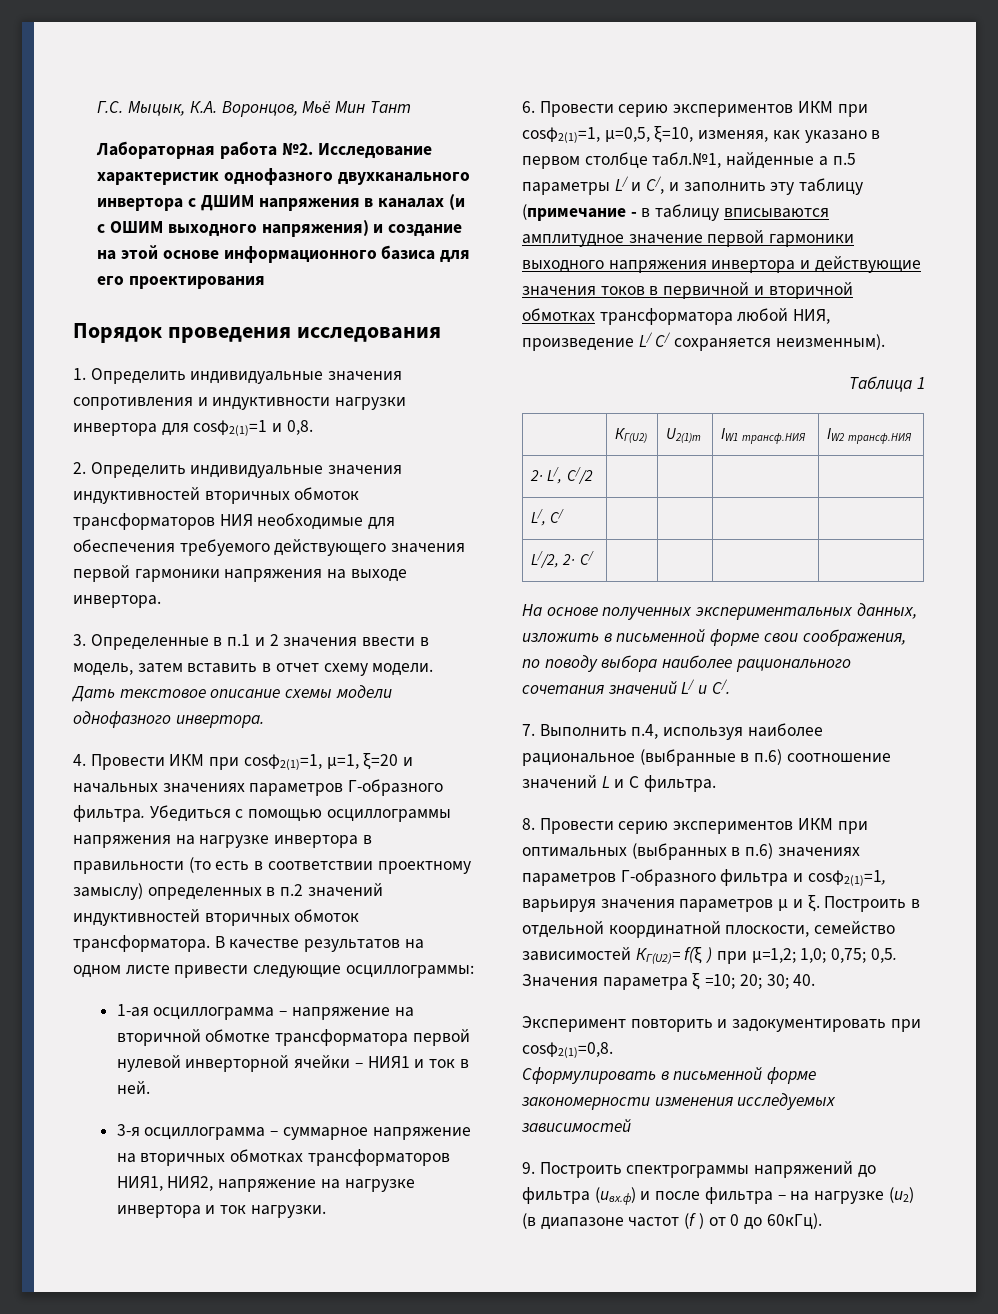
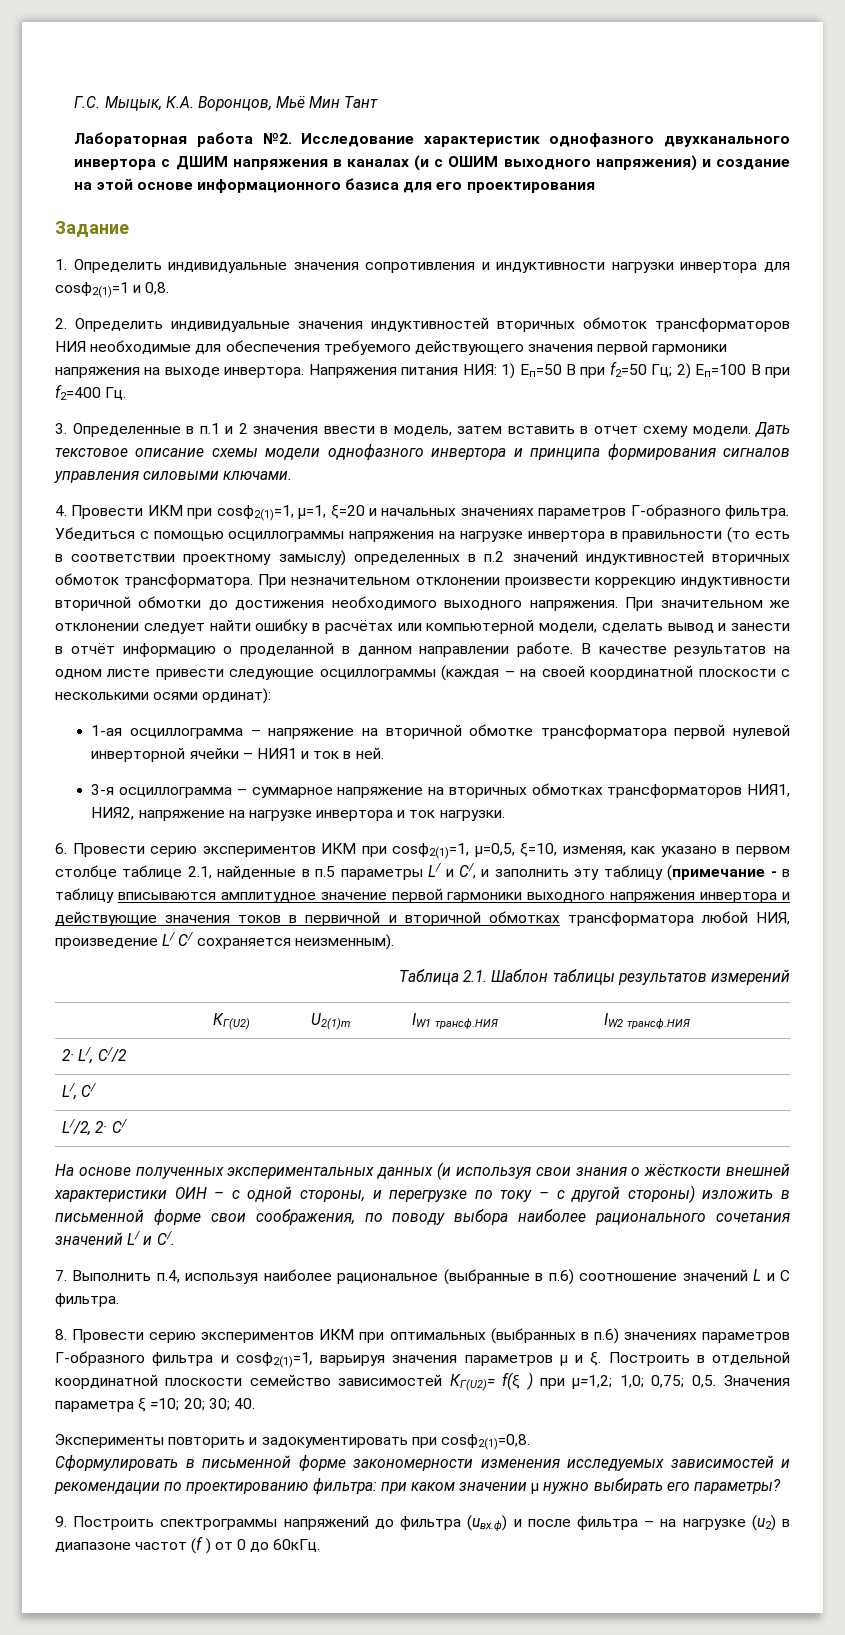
- Порядок проведения исследования
+ Задание
+ Напряжения питания НИЯ: 1) Еп=50 В при f2=50 Гц; 2) Еп=100 В при f2=400 Гц.
- Дать текстовое описание схемы модели однофазного инвертора.
+ Дать текстовое описание схемы модели однофазного инвертора и принципа формирования сигналов управления силовыми ключами.
+ При незначительном отклонении произвести коррекцию индуктивности вторичной обмотки до достижения необходимого выходного напряжения. При значительном же отклонении следует найти ошибку в расчётах или компьютерной модели, сделать вывод и занести в отчёт информацию о проделанной в данном направлении работе.
- В качестве результатов на одном листе привести следующие осциллограммы:
+ В качестве результатов на одном листе привести следующие осциллограммы (каждая – на своей координатной плоскости с несколькими осями ординат):
- 6. Провести серию экспериментов ИКМ при cosϕ2(1)=1, μ=0,5, ξ=10, изменяя, как указано в первом столбце табл.№1, найденные а п.5 параметры L/ и С/, и заполнить эту таблицу (примечание - в таблицу вписываются амплитудное значение первой гармоники выходного напряжения инвертора и действующие значения токов в первичной и вторичной обмотках трансформатора любой НИЯ, произведение L/ С/ сохраняется неизменным).
+ 6. Провести серию экспериментов ИКМ при cosϕ2(1)=1, μ=0,5, ξ=10, изменяя, как указано в первом столбце таблице 2.1, найденные в п.5 параметры L/ и С/, и заполнить эту таблицу (примечание - в таблицу вписываются амплитудное значение первой гармоники выходного напряжения инвертора и действующие значения токов в первичной и вторичной обмотках трансформатора любой НИЯ, произведение L/ С/ сохраняется неизменным).
- Таблица 1
+ Таблица 2.1. Шаблон таблицы результатов измерений
- На основе полученных экспериментальных данных, изложить в письменной форме свои соображения, по поводу выбора наиболее рационального сочетания значений L/ и С/.
+ На основе полученных экспериментальных данных (и используя свои знания о жёсткости внешней характеристики ОИН – с одной стороны, и перегрузке по току – с другой стороны) изложить в письменной форме свои соображения, по поводу выбора наиболее рационального сочетания значений L/ и С/.
- Построить в отдельной координатной плоскости, семейство зависимостей КГ(U2)= f(ξ ) при μ=1,2; 1,0; 0,75; 0,5.
+ Построить в отдельной координатной плоскости семейство зависимостей КГ(U2)= f(ξ ) при μ=1,2; 1,0; 0,75; 0,5.
- Эксперимент повторить и задокументировать при cosϕ2(1)=0,8.
+ Эксперименты повторить и задокументировать при cosϕ2(1)=0,8.
- Сформулировать в письменной форме закономерности изменения исследуемых зависимостей
+ Сформулировать в письменной форме закономерности изменения исследуемых зависимостей и рекомендации по проектированию фильтра: при каком значении µ нужно выбирать его параметры?
- 9. Построить спектрограммы напряжений до фильтра (uвх.ф) и после фильтра – на нагрузке (u2) (в диапазоне частот (f ) от 0 до 60кГц).
+ 9. Построить спектрограммы напряжений до фильтра (uвх.ф) и после фильтра – на нагрузке (u2) в диапазоне частот (f ) от 0 до 60кГц.

